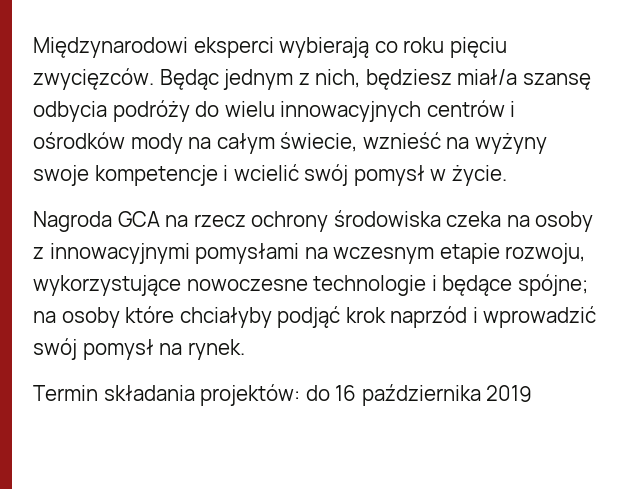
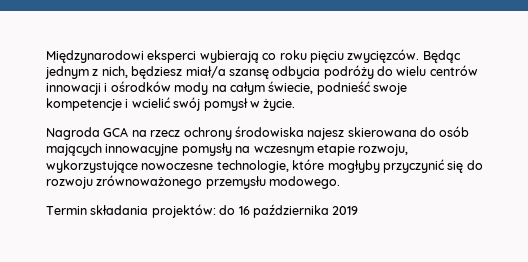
- Będąc jednym z nich, będziesz miał/a szansę odbycia podróży do wielu innowacyjnych centrów i ośrodków mody na całym świecie, wznieść na wyżyny swoje kompetencje i wcielić swój pomysł w życie.
+ Będąc jednym z nich, będziesz miał/a szansę odbycia podróży do wielu centrów innowacji i ośrodków mody na całym świecie, podnieść swoje kompetencje i wcielić swój pomysł w życie.
- Nagroda GCA na rzecz ochrony środowiska czeka na osoby z innowacyjnymi pomysłami na wczesnym etapie rozwoju, wykorzystujące nowoczesne technologie i będące spójne; na osoby które chciałyby podjąć krok naprzód i wprowadzić swój pomysł na rynek.
+ Nagroda GCA na rzecz ochrony środowiska najesz skierowana do osób mających innowacyjne pomysły na wczesnym etapie rozwoju, wykorzystujące nowoczesne technologie, które mogłyby przyczynić się do rozwoju zrównoważonego przemysłu modowego.

